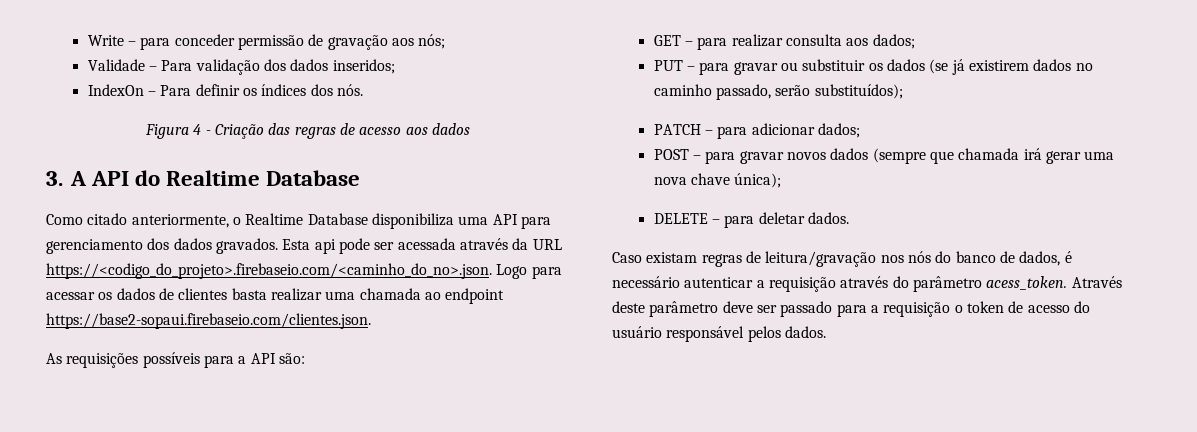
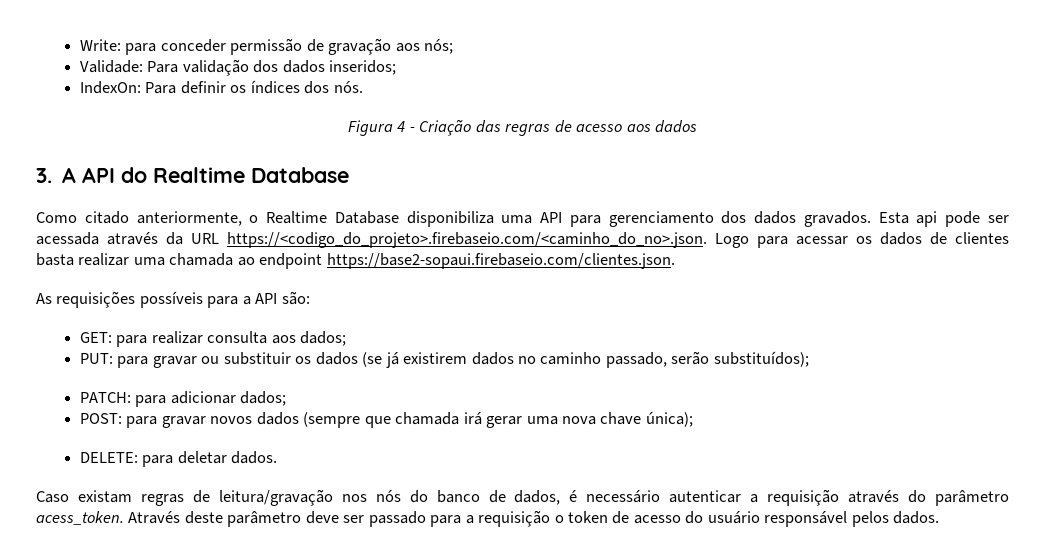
- Write – para conceder permissão de gravação aos nós;
+ Write: para conceder permissão de gravação aos nós;
- Validade – Para validação dos dados inseridos;
+ Validade: Para validação dos dados inseridos;
- IndexOn – Para definir os índices dos nós.
+ IndexOn: Para definir os índices dos nós.
- GET – para realizar consulta aos dados;
+ GET: para realizar consulta aos dados;
- PUT – para gravar ou substituir os dados (se já existirem dados no caminho passado, serão substituídos);
+ PUT: para gravar ou substituir os dados (se já existirem dados no caminho passado, serão substituídos);
- PATCH – para adicionar dados;
+ PATCH: para adicionar dados;
- POST – para gravar novos dados (sempre que chamada irá gerar uma nova chave única);
+ POST: para gravar novos dados (sempre que chamada irá gerar uma nova chave única);
- DELETE – para deletar dados.
+ DELETE: para deletar dados.

